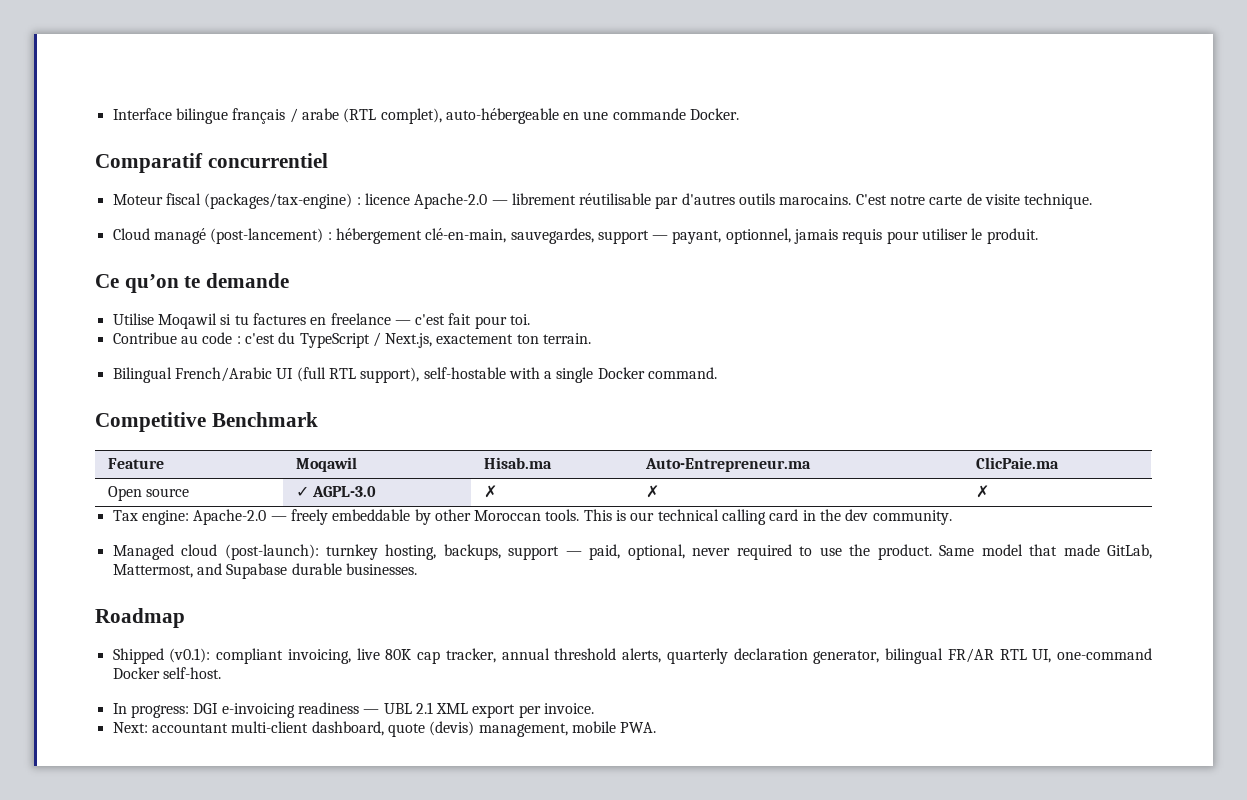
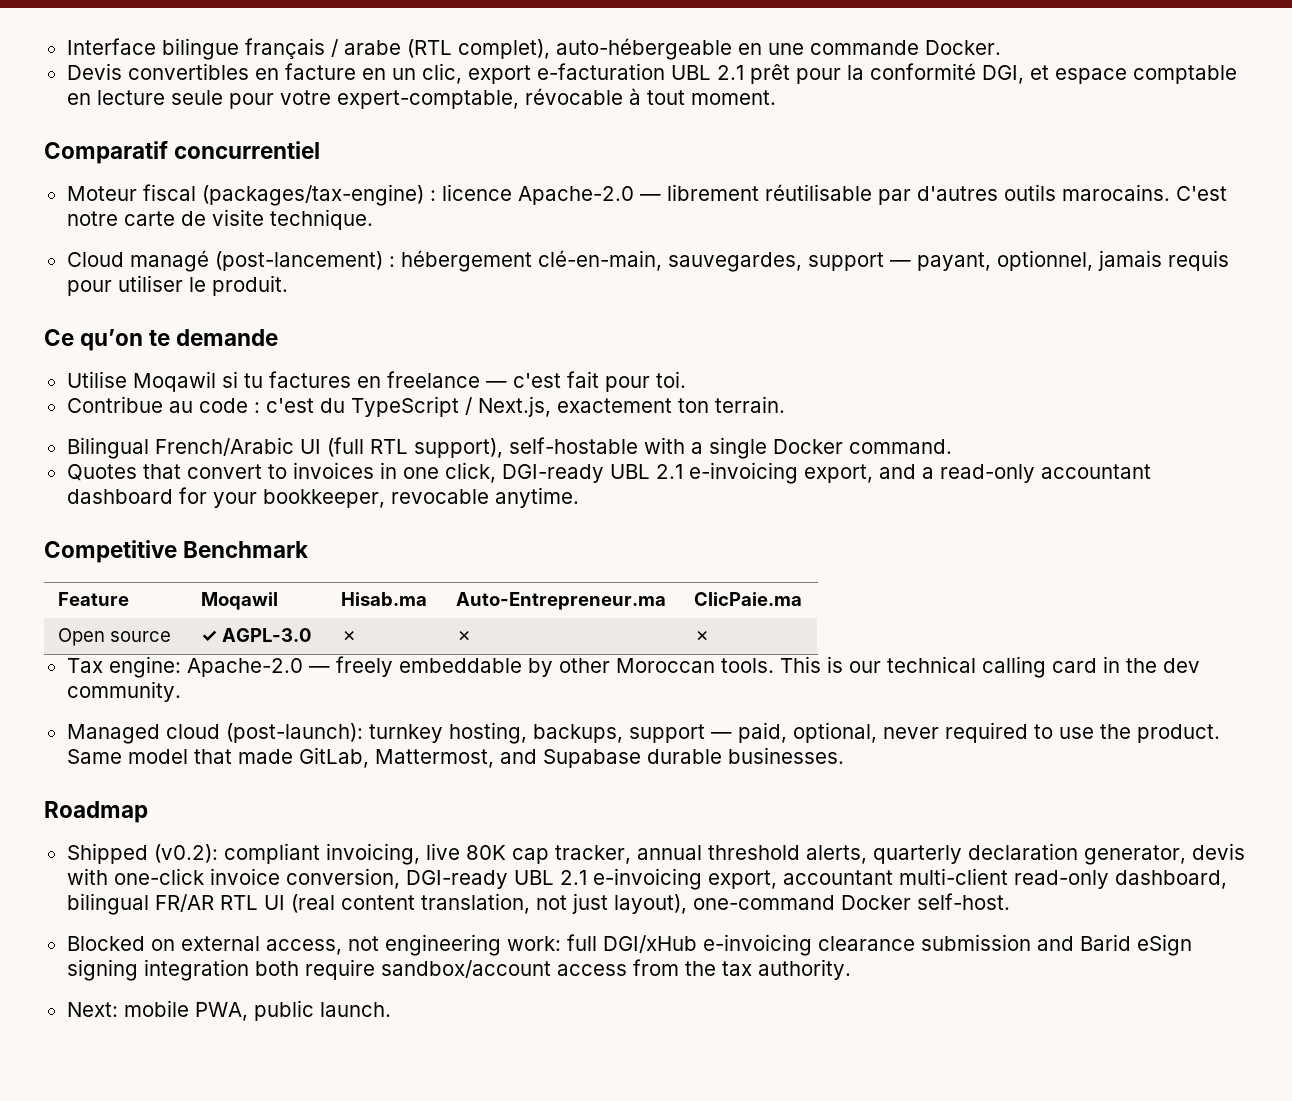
+ Devis convertibles en facture en un clic, export e-facturation UBL 2.1 prêt pour la conformité DGI, et espace comptable en lecture seule pour votre expert-comptable, révocable à tout moment.
+ Quotes that convert to invoices in one click, DGI-ready UBL 2.1 e-invoicing export, and a read-only accountant dashboard for your bookkeeper, revocable anytime.
- Shipped (v0.1): compliant invoicing, live 80K cap tracker, annual threshold alerts, quarterly declaration generator, bilingual FR/AR RTL UI, one-command Docker self-host.
- In progress: DGI e-invoicing readiness — UBL 2.1 XML export per invoice.
- Next: accountant multi-client dashboard, quote (devis) management, mobile PWA.
+ Shipped (v0.2): compliant invoicing, live 80K cap tracker, annual threshold alerts, quarterly declaration generator, devis with one-click invoice conversion, DGI-ready UBL 2.1 e-invoicing export, accountant multi-client read-only dashboard, bilingual FR/AR RTL UI (real content translation, not just layout), one-command Docker self-host.
+ Blocked on external access, not engineering work: full DGI/xHub e-invoicing clearance submission and Barid eSign signing integration both require sandbox/account access from the tax authority.
+ Next: mobile PWA, public launch.

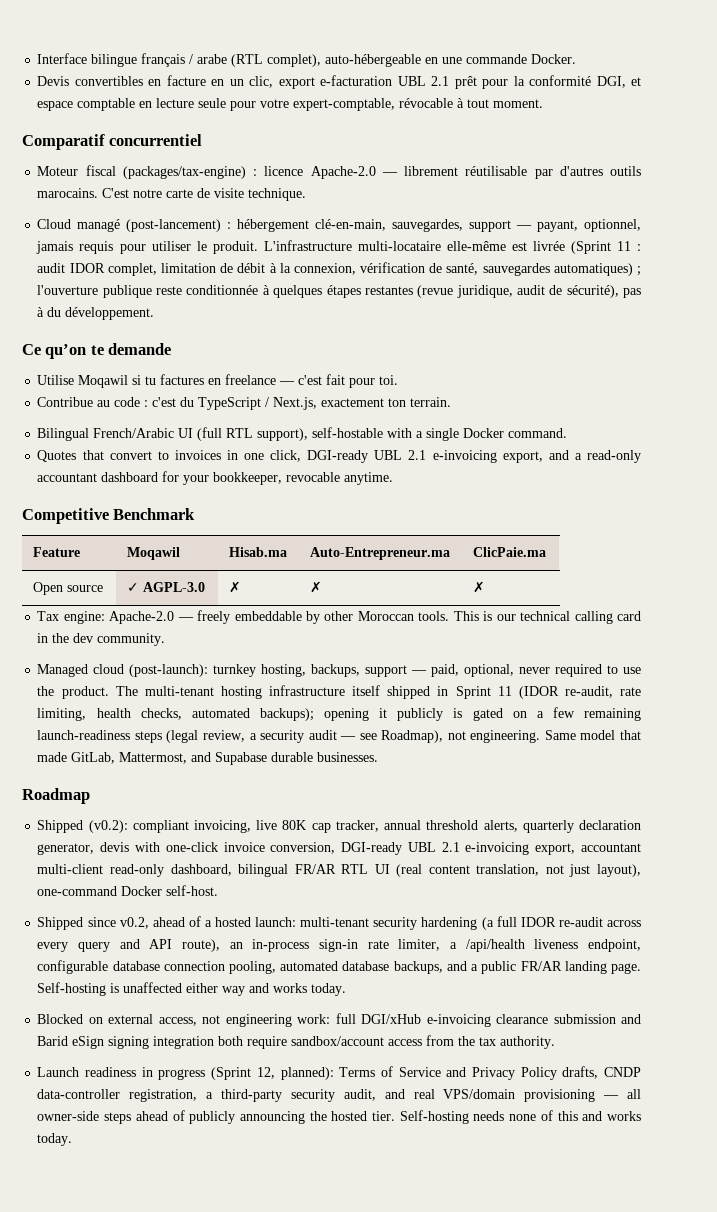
+ L'infrastructure multi-locataire elle-même est livrée (Sprint 11 : audit IDOR complet, limitation de débit à la connexion, vérification de santé, sauvegardes automatiques) ; l'ouverture publique reste conditionnée à quelques étapes restantes (revue juridique, audit de sécurité), pas à du développement.
+ The multi-tenant hosting infrastructure itself shipped in Sprint 11 (IDOR re-audit, rate limiting, health checks, automated backups); opening it publicly is gated on a few remaining launch-readiness steps (legal review, a security audit — see Roadmap), not engineering.
+ Shipped since v0.2, ahead of a hosted launch: multi-tenant security hardening (a full IDOR re-audit across every query and API route), an in-process sign-in rate limiter, a /api/health liveness endpoint, configurable database connection pooling, automated database backups, and a public FR/AR landing page. Self-hosting is unaffected either way and works today.
- Next: mobile PWA, public launch.
+ Launch readiness in progress (Sprint 12, planned): Terms of Service and Privacy Policy drafts, CNDP data-controller registration, a third-party security audit, and real VPS/domain provisioning — all owner-side steps ahead of publicly announcing the hosted tier. Self-hosting needs none of this and works today.

